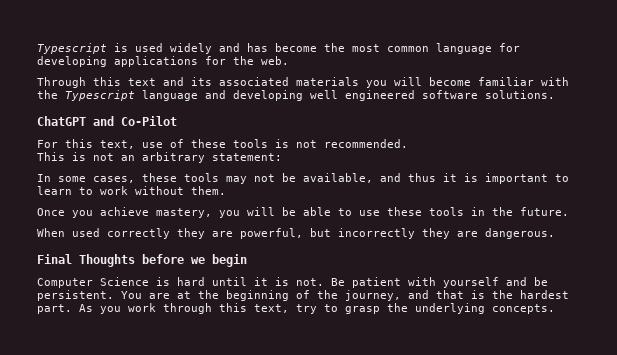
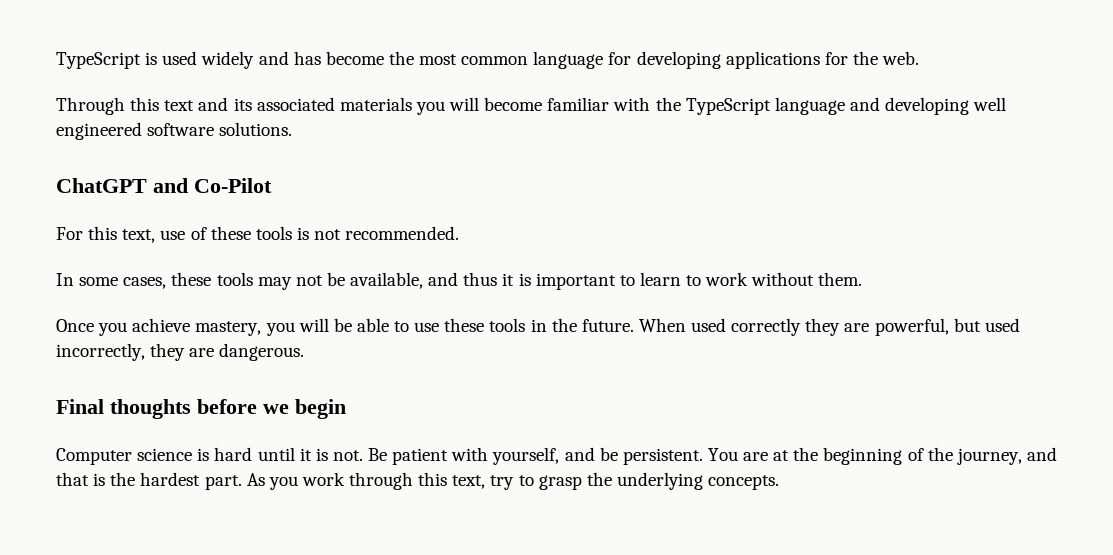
- Typescript is used widely and has become the most common language for developing applications for the web.
+ TypeScript is used widely and has become the most common language for developing applications for the web.
- Through this text and its associated materials you will become familiar with the Typescript language and developing well engineered software solutions.
+ Through this text and its associated materials you will become familiar with the TypeScript language and developing well engineered software solutions.
- This is not an arbitrary statement:
- Once you achieve mastery, you will be able to use these tools in the future.
- When used correctly they are powerful, but incorrectly they are dangerous.
+ Once you achieve mastery, you will be able to use these tools in the future. When used correctly they are powerful, but used incorrectly, they are dangerous.
- Final Thoughts before we begin
+ Final thoughts before we begin
- Computer Science is hard until it is not.
+ Computer science is hard until it is not.
- Be patient with yourself and be persistent.
+ Be patient with yourself, and be persistent.

